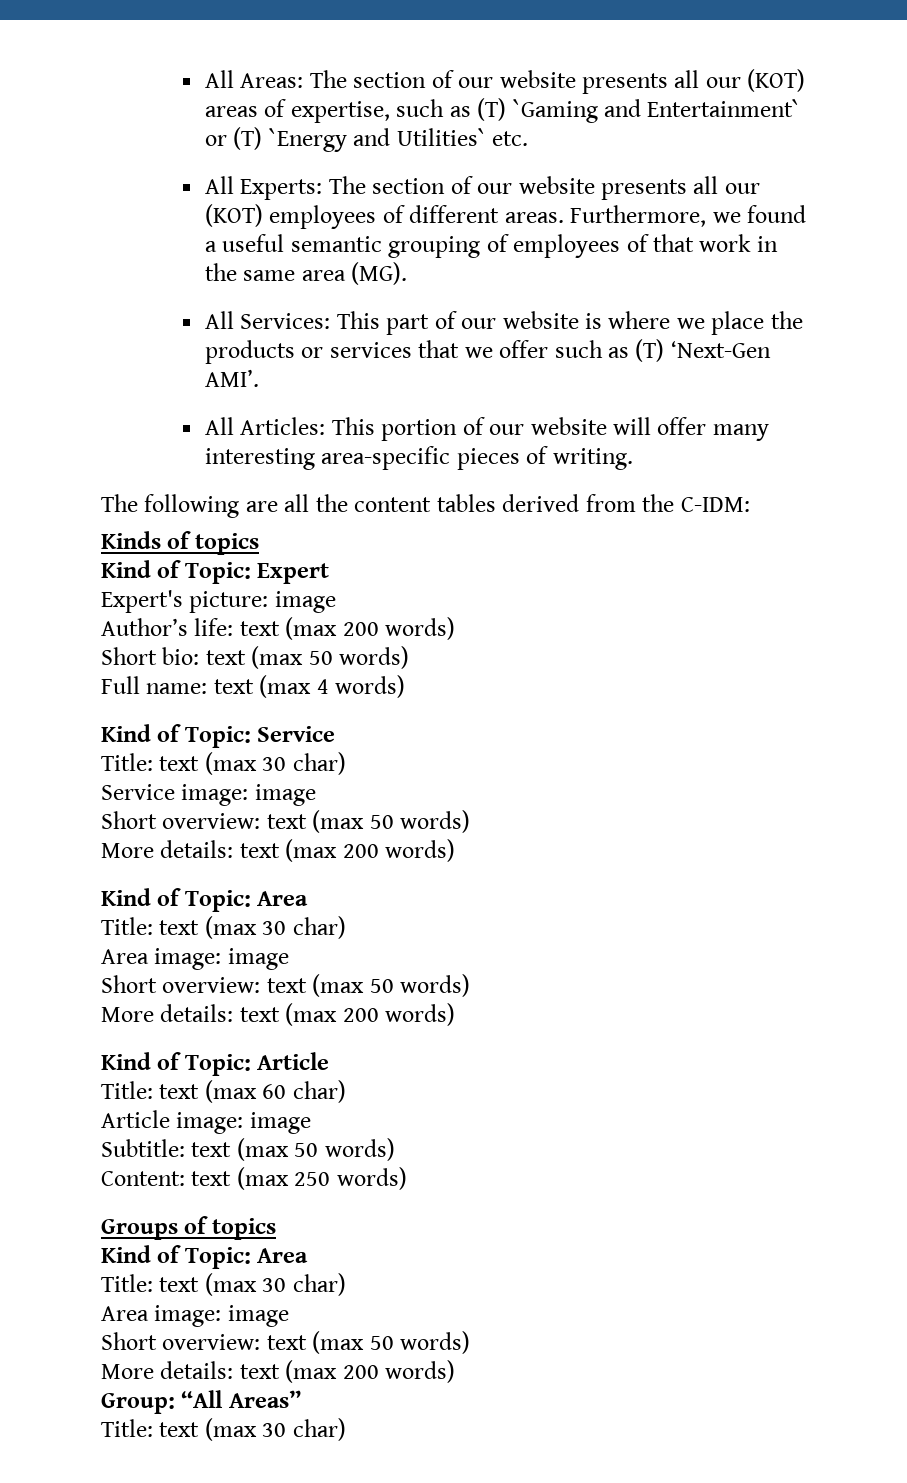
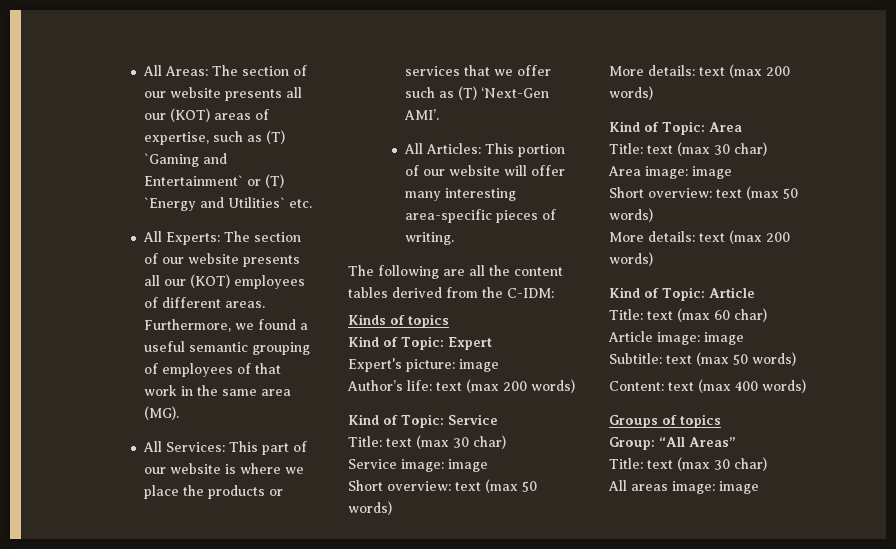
- Short bio: text (max 50 words)
- Full name: text (max 4 words)
- Content: text (max 250 words)
+ Content: text (max 400 words)
  Groups of topics
- Kind of Topic: Area
- Title: text (max 30 char)
- Area image: image
- Short overview: text (max 50 words)
- More details: text (max 200 words)
+ All areas image: image

